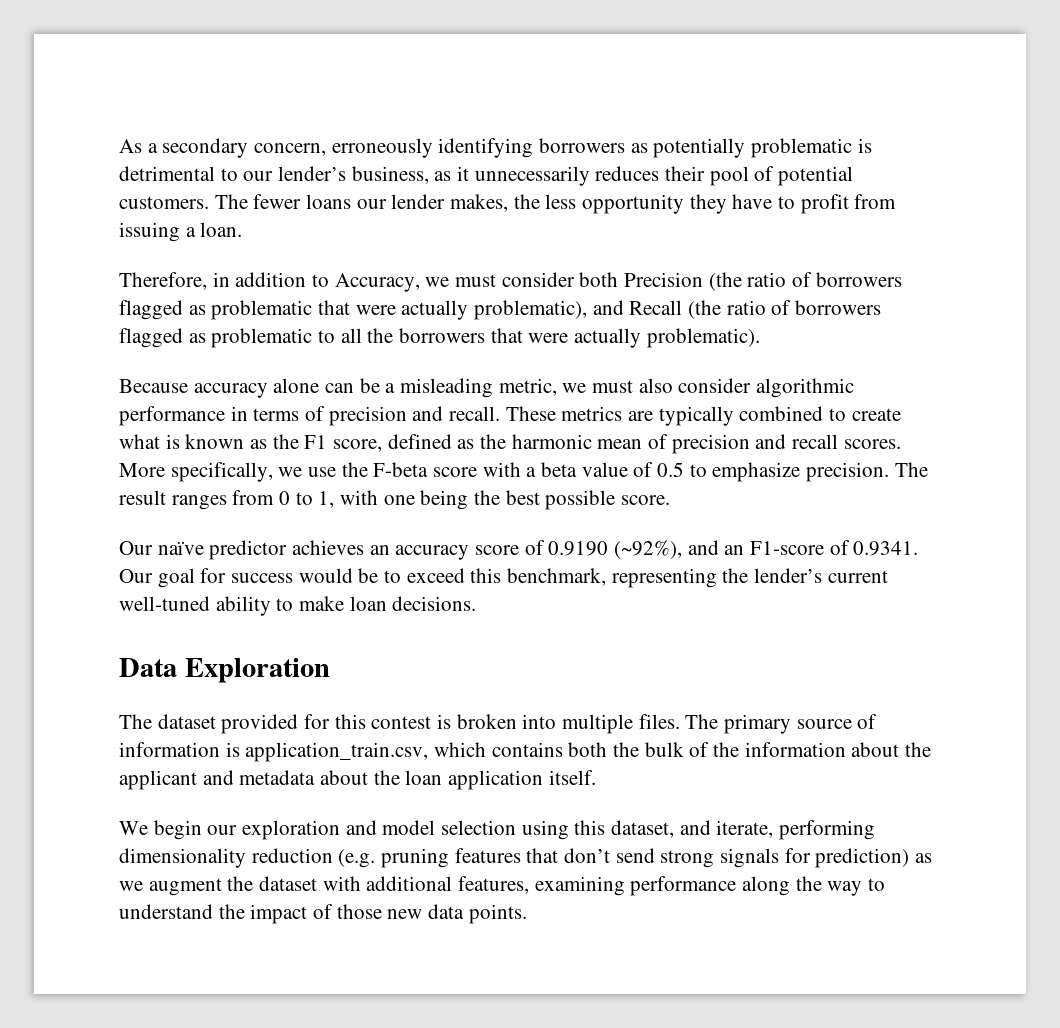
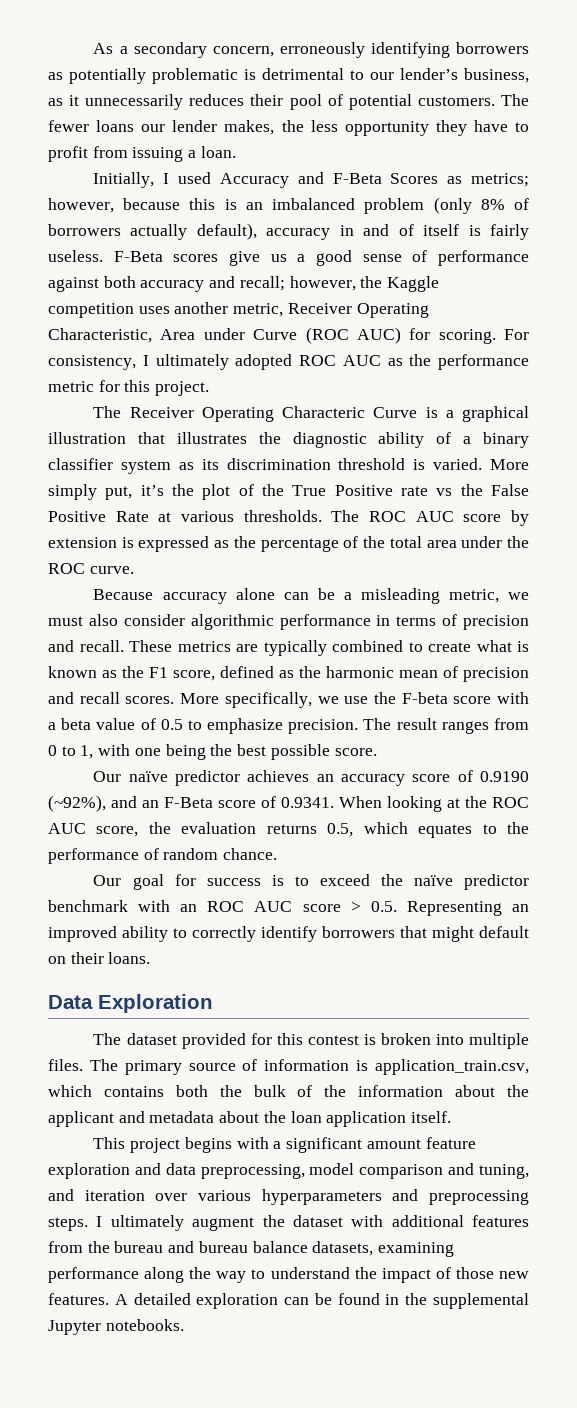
- Therefore, in addition to Accuracy, we must consider both Precision (the ratio of borrowers flagged as problematic that were actually problematic), and Recall (the ratio of borrowers flagged as problematic to all the borrowers that were actually problematic).
+ Initially, I used Accuracy and F-Beta Scores as metrics; however, because this is an imbalanced problem (only 8% of borrowers actually default), accuracy in and of itself is fairly useless. F-Beta scores give us a good sense of performance against both accuracy and recall; however, the Kaggle competition uses another metric, Receiver Operating Characteristic, Area under Curve (ROC AUC) for scoring. For consistency, I ultimately adopted ROC AUC as the performance metric for this project.
+ The Receiver Operating Characteric Curve is a graphical illustration that illustrates the diagnostic ability of a binary classifier system as its discrimination threshold is varied. More simply put, it’s the plot of the True Positive rate vs the False Positive Rate at various thresholds. The ROC AUC score by extension is expressed as the percentage of the total area under the ROC curve.
- Our naïve predictor achieves an accuracy score of 0.9190 (~92%), and an F1-score of 0.9341. Our goal for success would be to exceed this benchmark, representing the lender’s current well-tuned ability to make loan decisions.
+ Our naïve predictor achieves an accuracy score of 0.9190 (~92%), and an F-Beta score of 0.9341. When looking at the ROC AUC score, the evaluation returns 0.5, which equates to the performance of random chance.
+ Our goal for success is to exceed the naïve predictor benchmark with an ROC AUC score > 0.5. Representing an improved ability to correctly identify borrowers that might default on their loans.
- We begin our exploration and model selection using this dataset, and iterate, performing dimensionality reduction (e.g. pruning features that don’t send strong signals for prediction) as we augment the dataset with additional features, examining performance along the way to understand the impact of those new data points.
+ This project begins with a significant amount feature exploration and data preprocessing, model comparison and tuning, and iteration over various hyperparameters and preprocessing steps. I ultimately augment the dataset with additional features from the bureau and bureau balance datasets, examining performance along the way to understand the impact of those new features. A detailed exploration can be found in the supplemental Jupyter notebooks.

